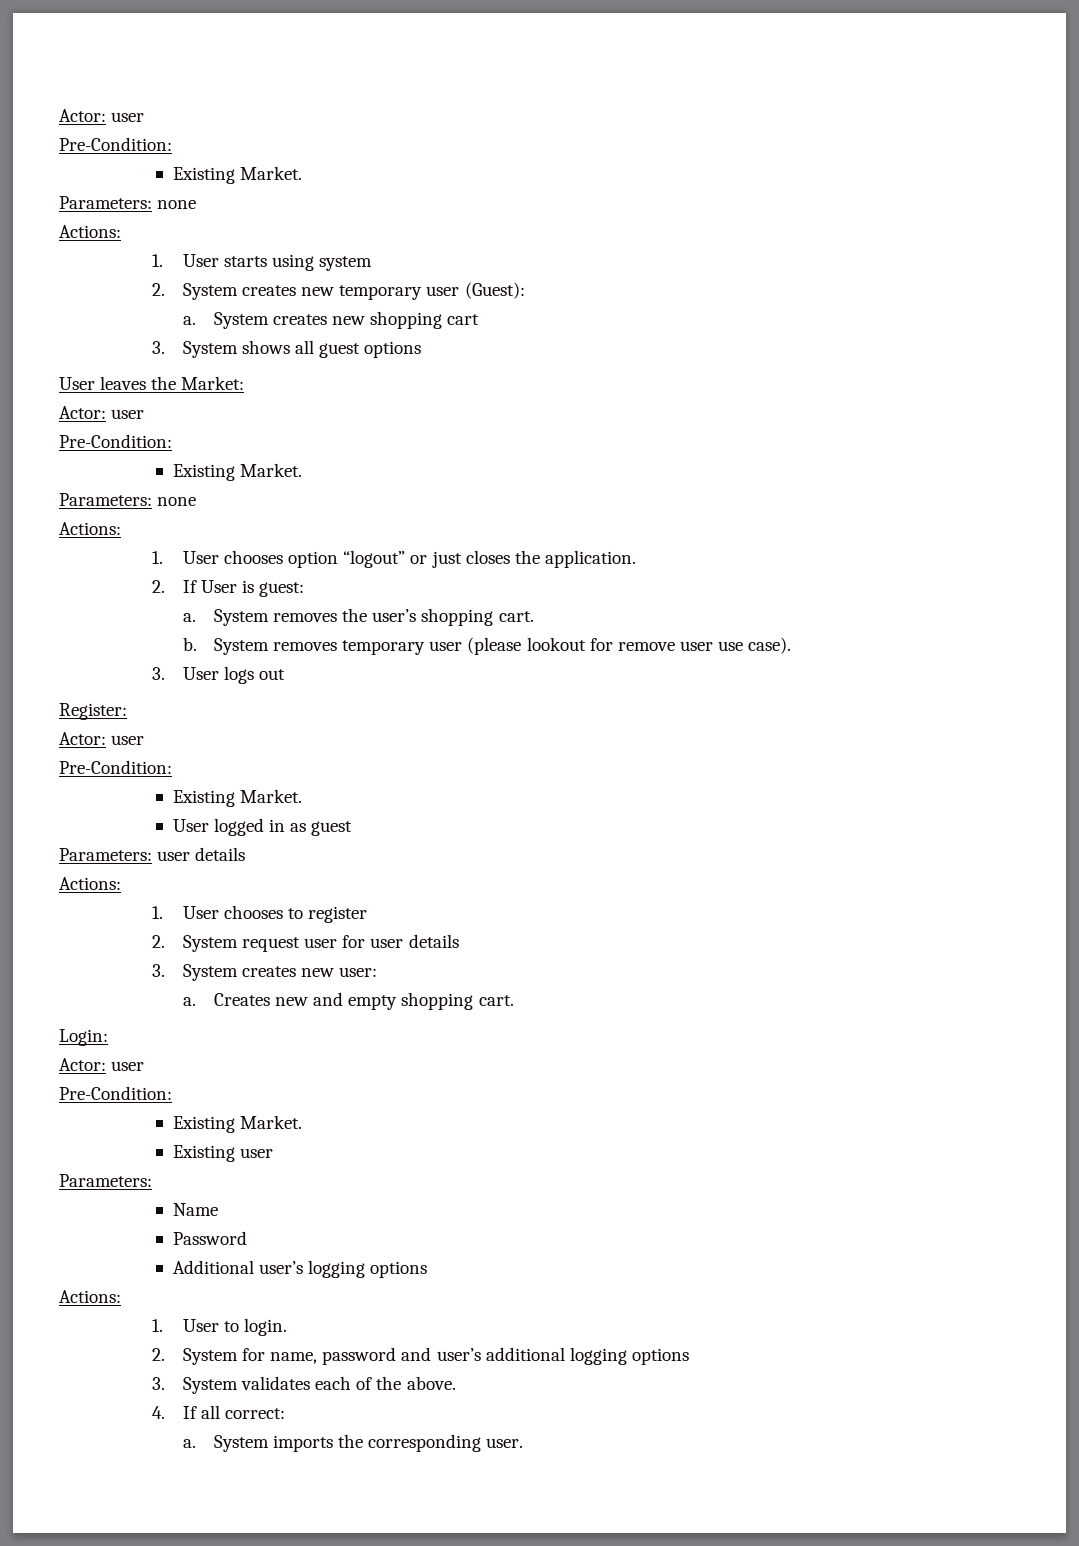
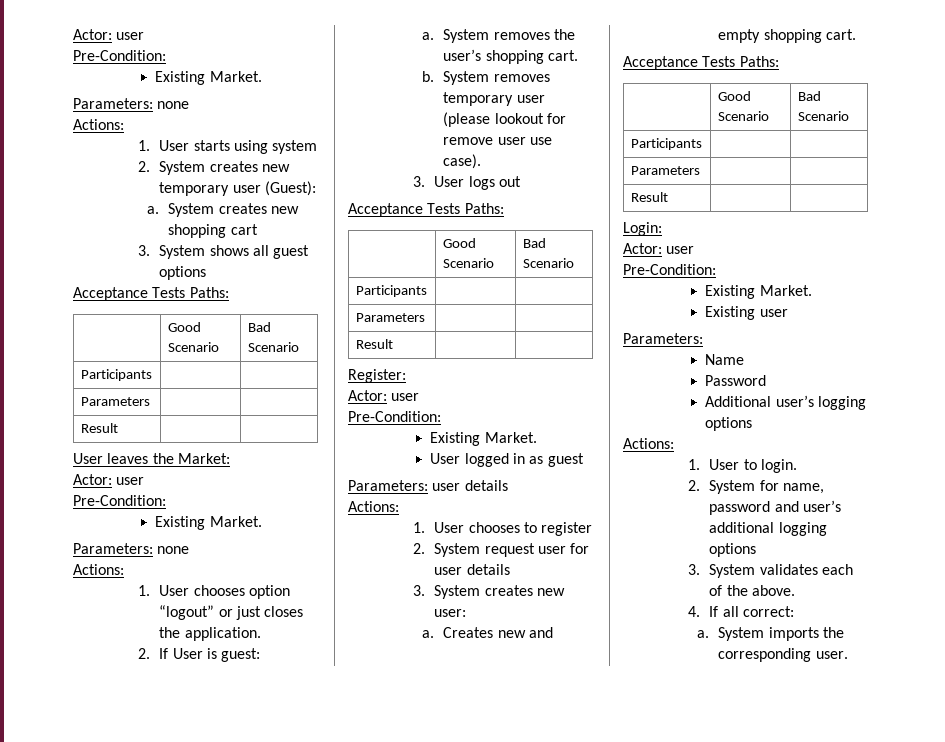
  3. System shows all guest options
+ Acceptance Tests Paths:
+ | Good Scenario | Bad Scenario
+ Participants | |
+ Parameters | |
+ Result | |
  3. User logs out
+ Acceptance Tests Paths:
+ | Good Scenario | Bad Scenario
+ Participants | |
+ Parameters | |
+ Result | |
  Creates new and empty shopping cart.
+ Acceptance Tests Paths:
+ | Good Scenario | Bad Scenario
+ Participants | |
+ Parameters | |
+ Result | |

